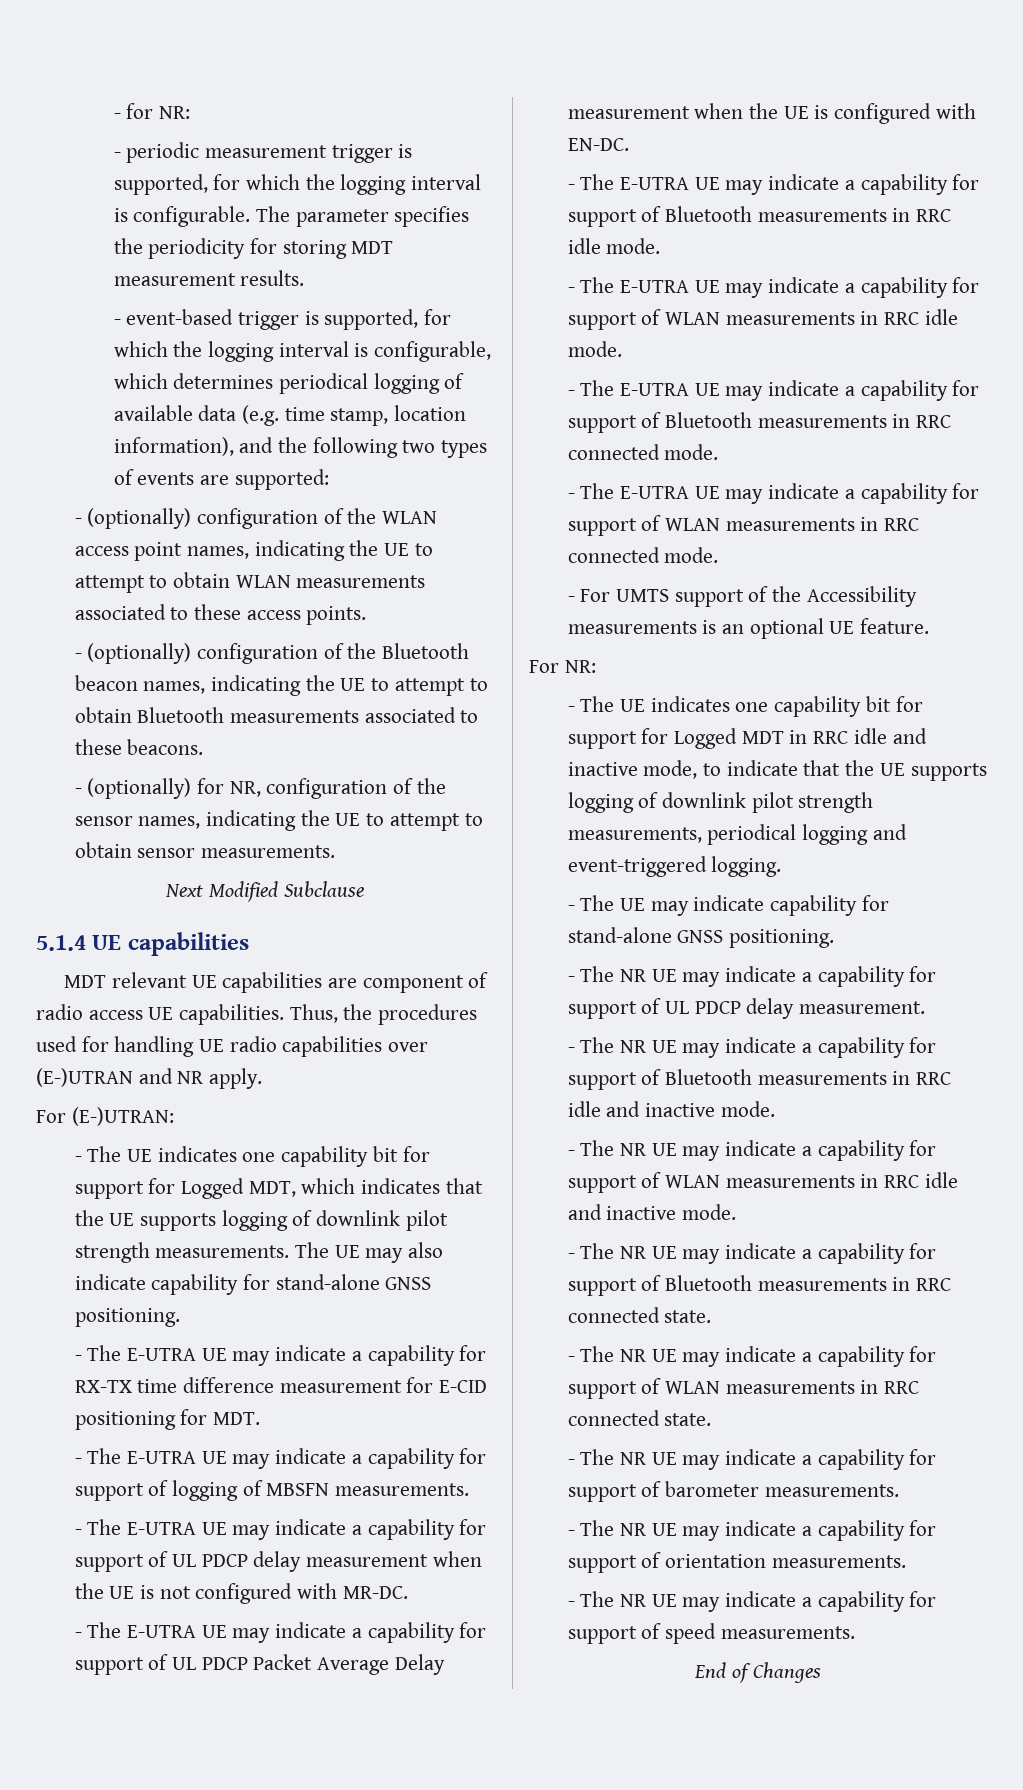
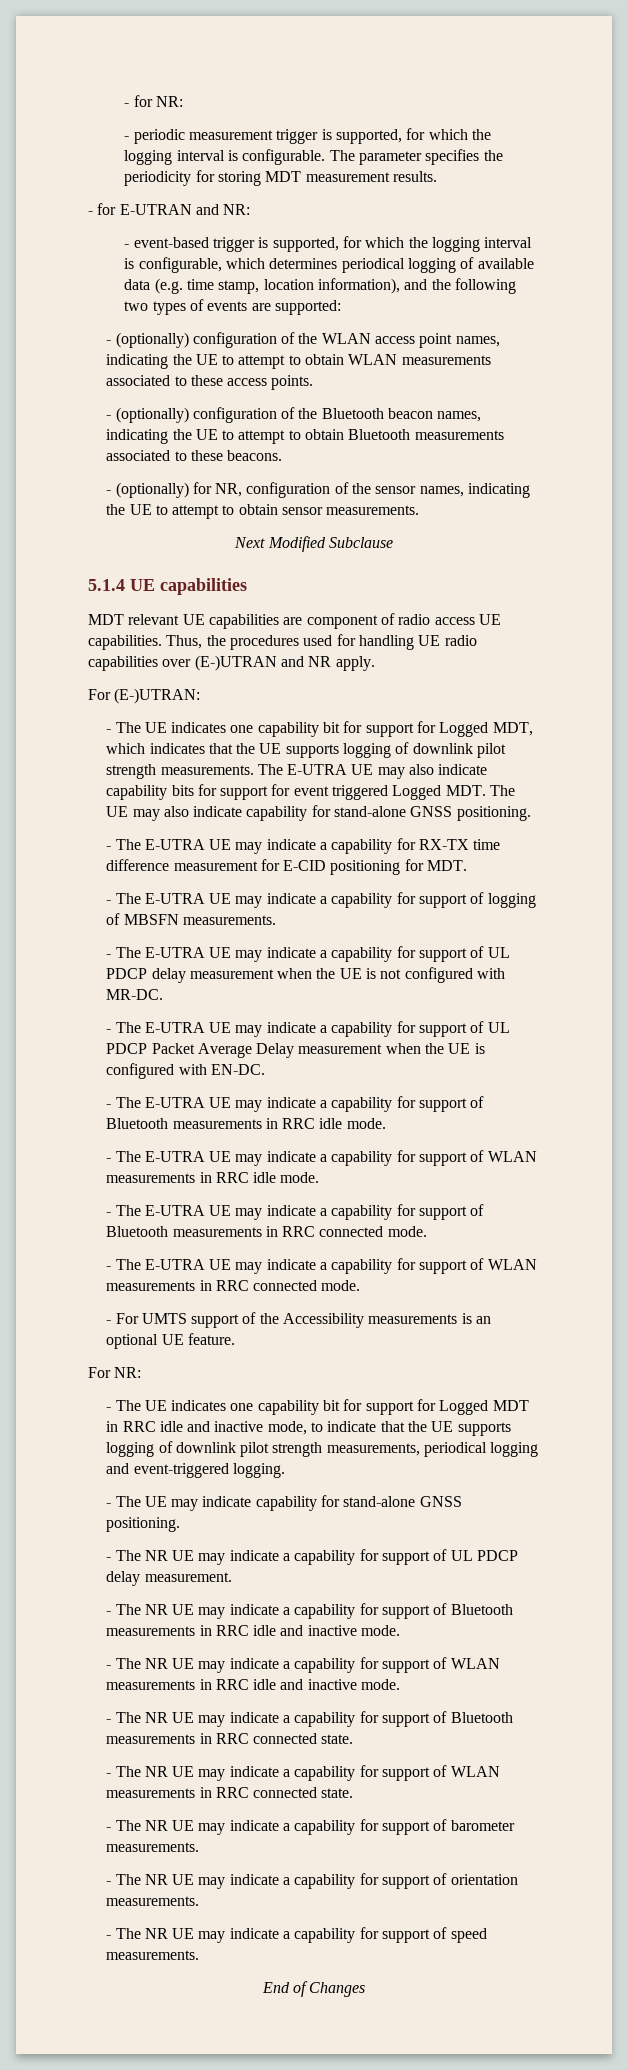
+ - for E-UTRAN and NR:
- The UE may also indicate capability for stand-alone GNSS positioning.
+ The E-UTRA UE may also indicate capability bits for support for event triggered Logged MDT. The UE may also indicate capability for stand-alone GNSS positioning.

